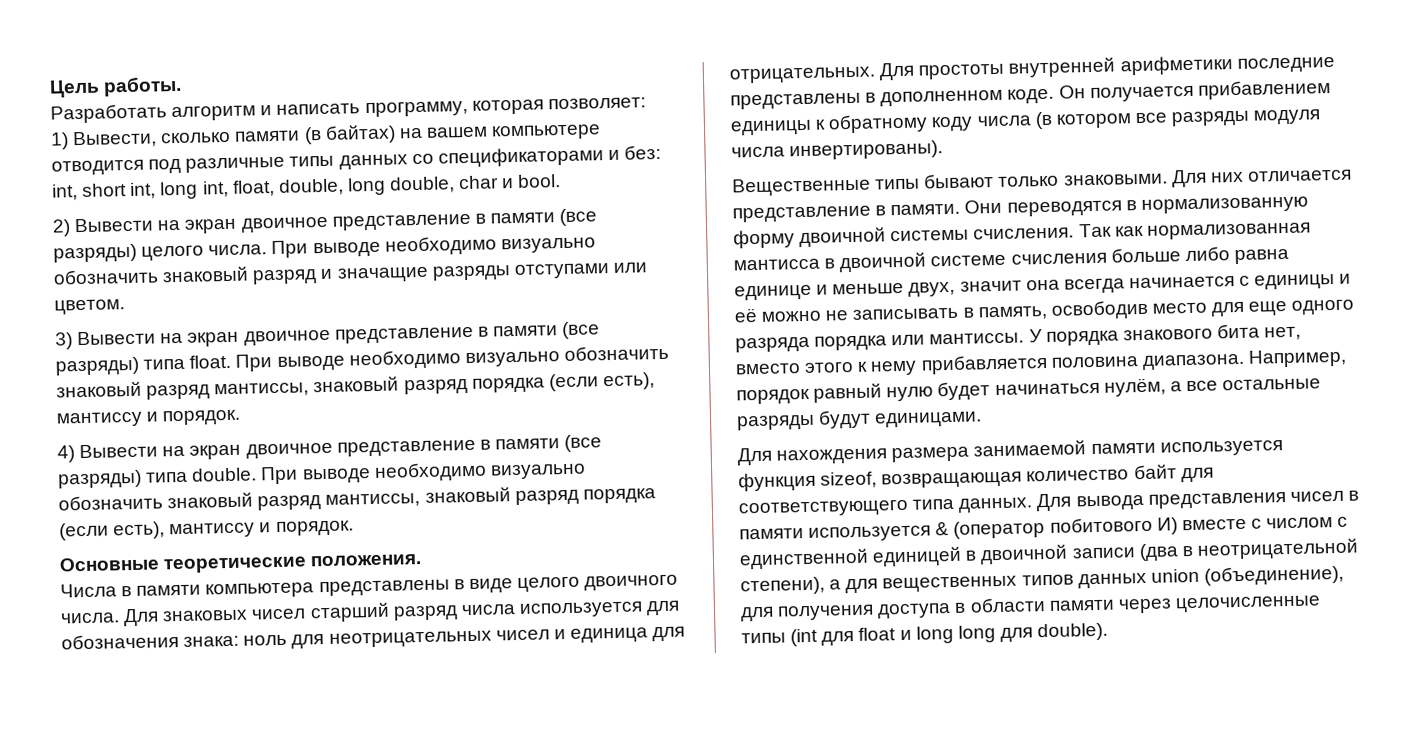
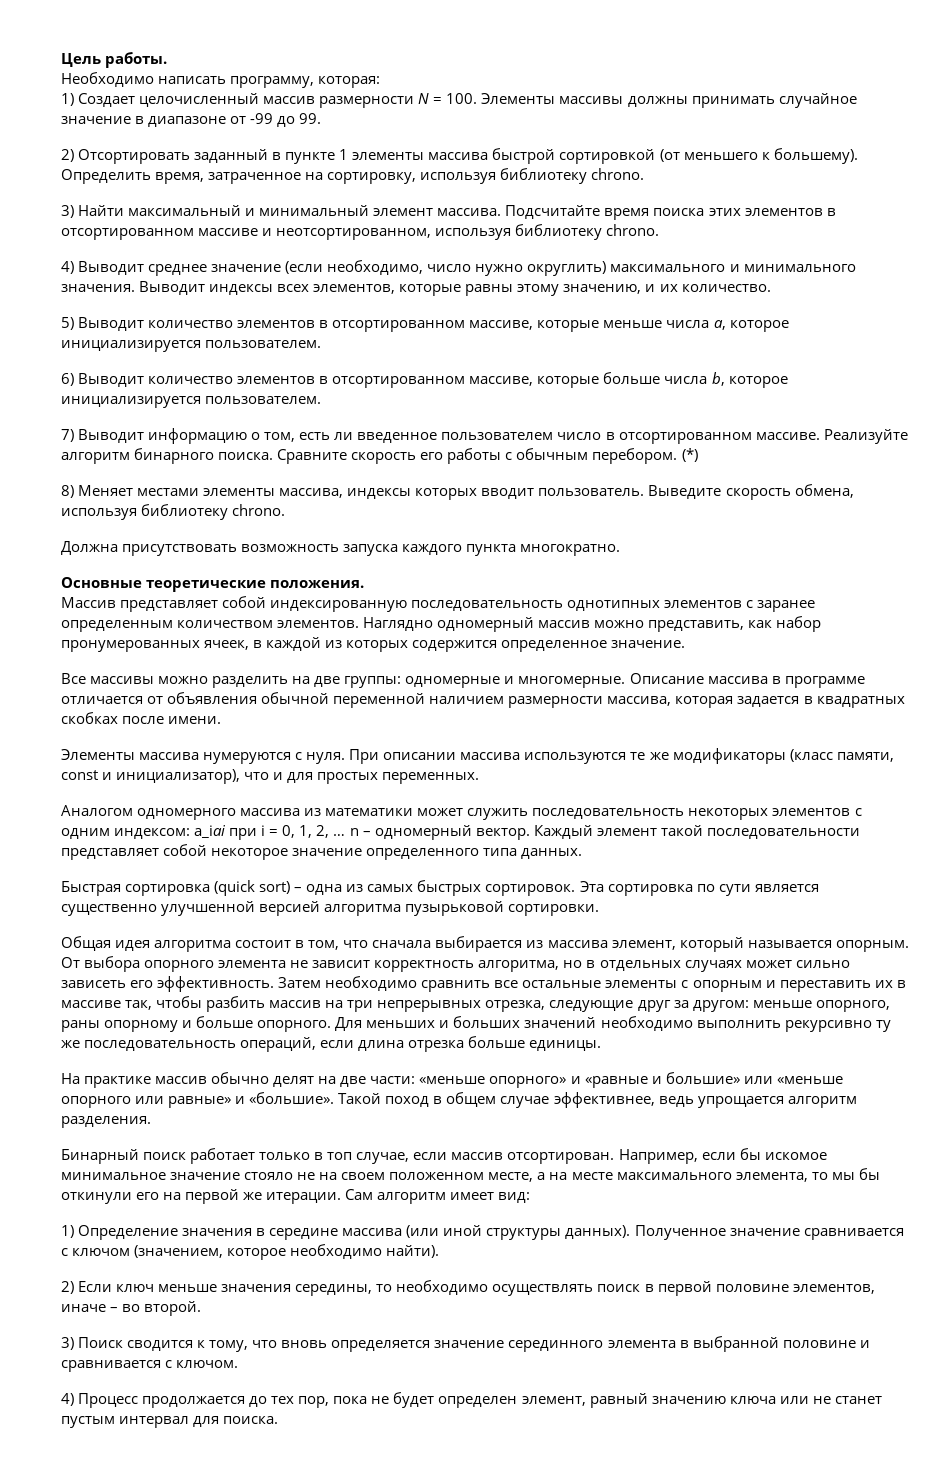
- Разработать алгоритм и написать программу, которая позволяет:
- 1) Вывести, сколько памяти (в байтах) на вашем компьютере отводится под различные типы данных со спецификаторами и без: int, short int, long int, float, double, long double, char и bool.
- 2) Вывести на экран двоичное представление в памяти (все разряды) целого числа. При выводе необходимо визуально обозначить знаковый разряд и значащие разряды отступами или цветом.
- 3) Вывести на экран двоичное представление в памяти (все разряды) типа float. При выводе необходимо визуально обозначить знаковый разряд мантиссы, знаковый разряд порядка (если есть), мантиссу и порядок.
- 4) Вывести на экран двоичное представление в памяти (все разряды) типа double. При выводе необходимо визуально обозначить знаковый разряд мантиссы, знаковый разряд порядка (если есть), мантиссу и порядок.
+ Необходимо написать программу, которая:
+ 1) Создает целочисленный массив размерности N = 100. Элементы массивы должны принимать случайное значение в диапазоне от -99 до 99.
+ 2) Отсортировать заданный в пункте 1 элементы массива быстрой сортировкой (от меньшего к большему). Определить время, затраченное на сортировку, используя библиотеку chrono.
+ 3) Найти максимальный и минимальный элемент массива. Подсчитайте время поиска этих элементов в отсортированном массиве и неотсортированном, используя библиотеку chrono.
+ 4) Выводит среднее значение (если необходимо, число нужно округлить) максимального и минимального значения. Выводит индексы всех элементов, которые равны этому значению, и их количество.
+ 5) Выводит количество элементов в отсортированном массиве, которые меньше числа a, которое инициализируется пользователем.
+ 6) Выводит количество элементов в отсортированном массиве, которые больше числа b, которое инициализируется пользователем.
+ 7) Выводит информацию о том, есть ли введенное пользователем число в отсортированном массиве. Реализуйте алгоритм бинарного поиска. Сравните скорость его работы с обычным перебором. (*)
+ 8) Меняет местами элементы массива, индексы которых вводит пользователь. Выведите скорость обмена, используя библиотеку chrono.
+ Должна присутствовать возможность запуска каждого пункта многократно.
  Основные теоретические положения.
- Числа в памяти компьютера представлены в виде целого двоичного числа. Для знаковых чисел старший разряд числа используется для обозначения знака: ноль для неотрицательных чисел и единица для отрицательных. Для простоты внутренней арифметики последние представлены в дополненном коде. Он получается прибавлением единицы к обратному коду числа (в котором все разряды модуля числа инвертированы).
- Вещественные типы бывают только знаковыми. Для них отличается представление в памяти. Они переводятся в нормализованную форму двоичной системы счисления. Так как нормализованная мантисса в двоичной системе счисления больше либо равна единице и меньше двух, значит она всегда начинается с единицы и её можно не записывать в память, освободив место для еще одного разряда порядка или мантиссы. У порядка знакового бита нет, вместо этого к нему прибавляется половина диапазона. Например, порядок равный нулю будет начинаться нулём, а все остальные разряды будут единицами.
- Для нахождения размера занимаемой памяти используется функция sizeof, возвращающая количество байт для соответствующего типа данных. Для вывода представления чисел в памяти используется & (оператор побитового И) вместе с числом с единственной единицей в двоичной записи (два в неотрицательной степени), а для вещественных типов данных union (объединение), для получения доступа в области памяти через целочисленные типы (int для float и long long для double).
+ Массив представляет собой индексированную последовательность однотипных элементов с заранее определенным количеством элементов. Наглядно одномерный массив можно представить, как набор пронумерованных ячеек, в каждой из которых содержится определенное значение.
+ Все массивы можно разделить на две группы: одномерные и многомерные. Описание массива в программе отличается от объявления обычной переменной наличием размерности массива, которая задается в квадратных скобках после имени.
+ Элементы массива нумеруются с нуля. При описании массива используются те же модификаторы (класс памяти, const и инициализатор), что и для простых переменных.
+ Аналогом одномерного массива из математики может служить последовательность некоторых элементов с одним индексом: a_iai при i = 0, 1, 2, … n – одномерный вектор. Каждый элемент такой последовательности представляет собой некоторое значение определенного типа данных.
+ Быстрая сортировка (quick sort) – одна из самых быстрых сортировок. Эта сортировка по сути является существенно улучшенной версией алгоритма пузырьковой сортировки.
+ Общая идея алгоритма состоит в том, что сначала выбирается из массива элемент, который называется опорным. От выбора опорного элемента не зависит корректность алгоритма, но в отдельных случаях может сильно зависеть его эффективность. Затем необходимо сравнить все остальные элементы с опорным и переставить их в массиве так, чтобы разбить массив на три непрерывных отрезка, следующие друг за другом: меньше опорного, раны опорному и больше опорного. Для меньших и больших значений необходимо выполнить рекурсивно ту же последовательность операций, если длина отрезка больше единицы.
+ На практике массив обычно делят на две части: «меньше опорного» и «равные и большие» или «меньше опорного или равные» и «большие». Такой поход в общем случае эффективнее, ведь упрощается алгоритм разделения.
+ Бинарный поиск работает только в топ случае, если массив отсортирован. Например, если бы искомое минимальное значение стояло не на своем положенном месте, а на месте максимального элемента, то мы бы откинули его на первой же итерации. Сам алгоритм имеет вид:
+ 1) Определение значения в середине массива (или иной структуры данных). Полученное значение сравнивается с ключом (значением, которое необходимо найти).
+ 2) Если ключ меньше значения середины, то необходимо осуществлять поиск в первой половине элементов, иначе – во второй.
+ 3) Поиск сводится к тому, что вновь определяется значение серединного элемента в выбранной половине и сравнивается с ключом.
+ 4) Процесс продолжается до тех пор, пока не будет определен элемент, равный значению ключа или не станет пустым интервал для поиска.

